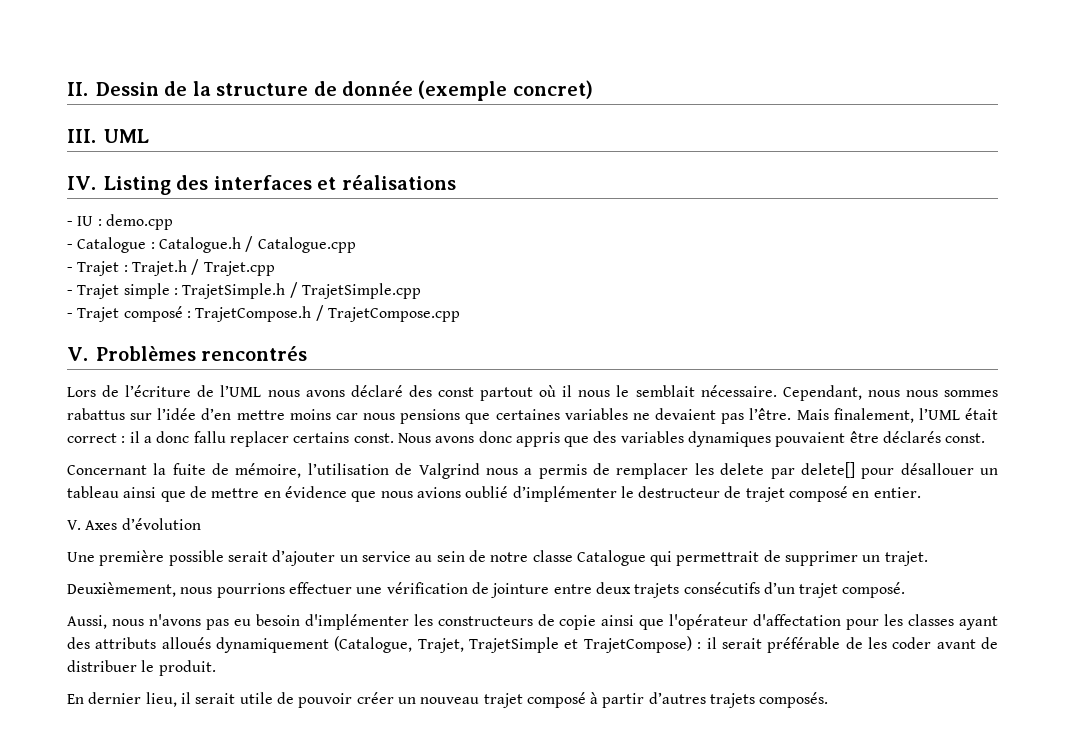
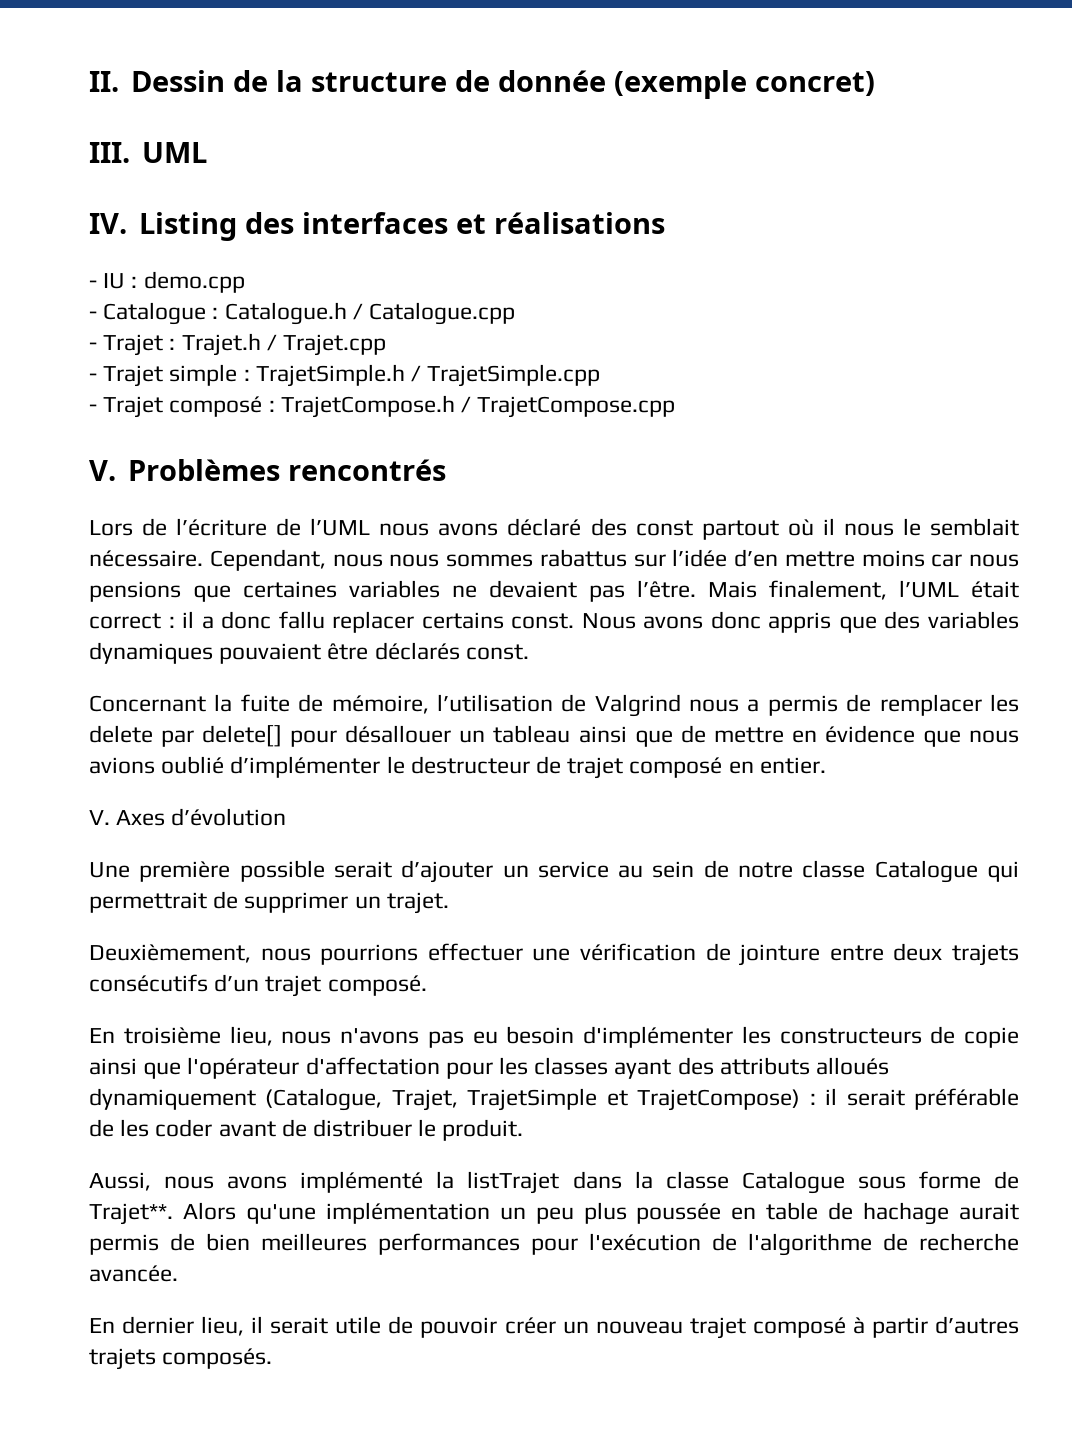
- Aussi, nous n'avons pas eu besoin d'implémenter les constructeurs de copie ainsi que l'opérateur d'affectation pour les classes ayant des attributs alloués dynamiquement (Catalogue, Trajet, TrajetSimple et TrajetCompose) : il serait préférable de les coder avant de distribuer le produit.
+ En troisième lieu, nous n'avons pas eu besoin d'implémenter les constructeurs de copie ainsi que l'opérateur d'affectation pour les classes ayant des attributs alloués dynamiquement (Catalogue, Trajet, TrajetSimple et TrajetCompose) : il serait préférable de les coder avant de distribuer le produit.
+ Aussi, nous avons implémenté la listTrajet dans la classe Catalogue sous forme de Trajet**. Alors qu'une implémentation un peu plus poussée en table de hachage aurait permis de bien meilleures performances pour l'exécution de l'algorithme de recherche avancée.

